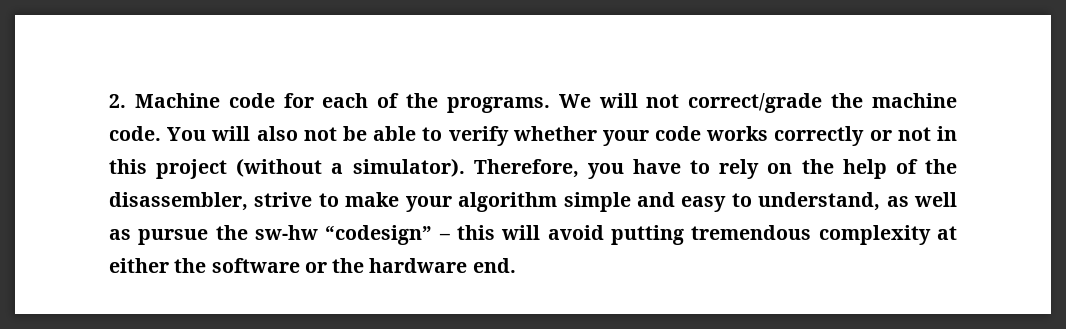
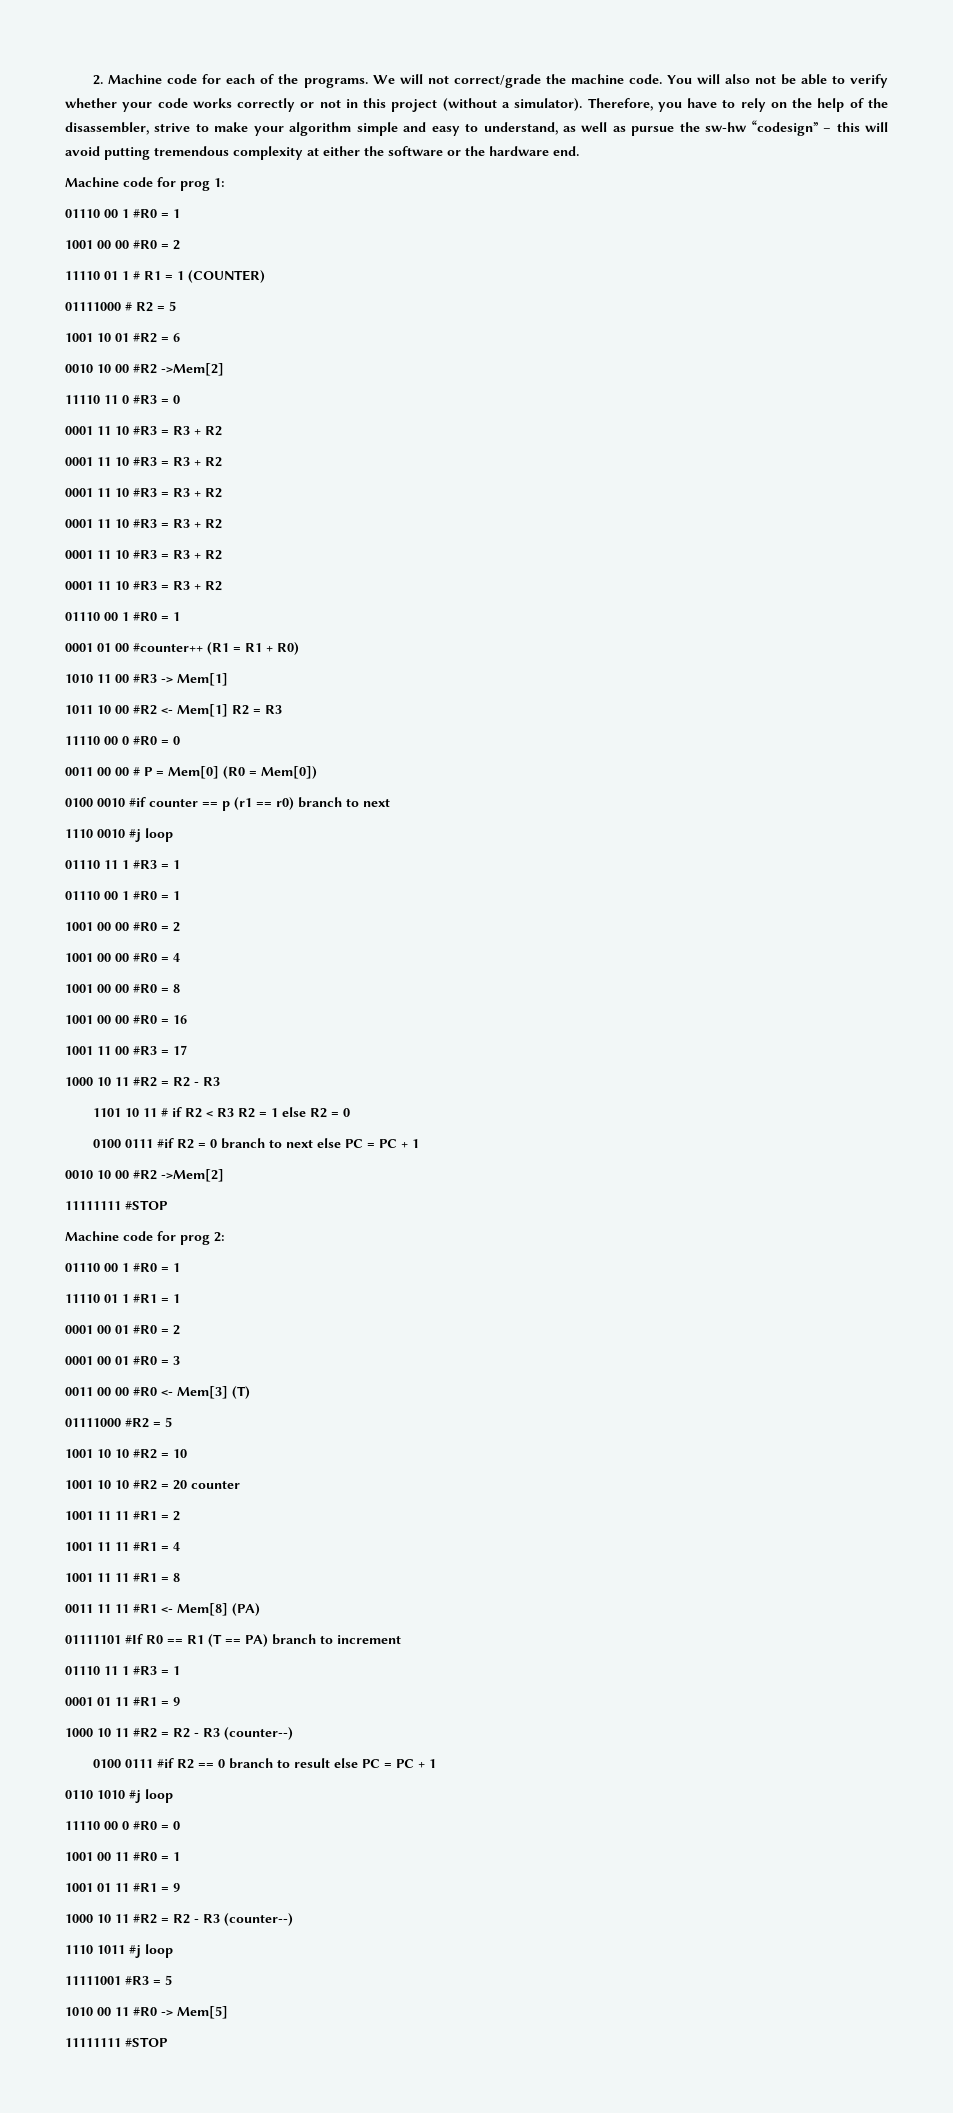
+ Machine code for prog 1:
+ 01110 00 1 #R0 = 1
+ 1001 00 00 #R0 = 2
+ 11110 01 1 # R1 = 1 (COUNTER)
+ 01111000 # R2 = 5
+ 1001 10 01 #R2 = 6
+ 0010 10 00 #R2 ->Mem[2]
+ 11110 11 0 #R3 = 0
+ 0001 11 10 #R3 = R3 + R2
+ 0001 11 10 #R3 = R3 + R2
+ 0001 11 10 #R3 = R3 + R2
+ 0001 11 10 #R3 = R3 + R2
+ 0001 11 10 #R3 = R3 + R2
+ 0001 11 10 #R3 = R3 + R2
+ 01110 00 1 #R0 = 1
+ 0001 01 00 #counter++ (R1 = R1 + R0)
+ 1010 11 00 #R3 -> Mem[1]
+ 1011 10 00 #R2 <- Mem[1] R2 = R3
+ 11110 00 0 #R0 = 0
+ 0011 00 00 # P = Mem[0] (R0 = Mem[0])
+ 0100 0010 #if counter == p (r1 == r0) branch to next
+ 1110 0010 #j loop
+ 01110 11 1 #R3 = 1
+ 01110 00 1 #R0 = 1
+ 1001 00 00 #R0 = 2
+ 1001 00 00 #R0 = 4
+ 1001 00 00 #R0 = 8
+ 1001 00 00 #R0 = 16
+ 1001 11 00 #R3 = 17
+ 1000 10 11 #R2 = R2 - R3
+ 1101 10 11 # if R2 < R3 R2 = 1 else R2 = 0
+ 0100 0111 #if R2 = 0 branch to next else PC = PC + 1
+ 0010 10 00 #R2 ->Mem[2]
+ 11111111 #STOP
+ Machine code for prog 2:
+ 01110 00 1 #R0 = 1
+ 11110 01 1 #R1 = 1
+ 0001 00 01 #R0 = 2
+ 0001 00 01 #R0 = 3
+ 0011 00 00 #R0 <- Mem[3] (T)
+ 01111000 #R2 = 5
+ 1001 10 10 #R2 = 10
+ 1001 10 10 #R2 = 20 counter
+ 1001 11 11 #R1 = 2
+ 1001 11 11 #R1 = 4
+ 1001 11 11 #R1 = 8
+ 0011 11 11 #R1 <- Mem[8] (PA)
+ 01111101 #If R0 == R1 (T == PA) branch to increment
+ 01110 11 1 #R3 = 1
+ 0001 01 11 #R1 = 9
+ 1000 10 11 #R2 = R2 - R3 (counter--)
+ 0100 0111 #if R2 == 0 branch to result else PC = PC + 1
+ 0110 1010 #j loop
+ 11110 00 0 #R0 = 0
+ 1001 00 11 #R0 = 1
+ 1001 01 11 #R1 = 9
+ 1000 10 11 #R2 = R2 - R3 (counter--)
+ 1110 1011 #j loop
+ 11111001 #R3 = 5
+ 1010 00 11 #R0 -> Mem[5]
+ 11111111 #STOP

